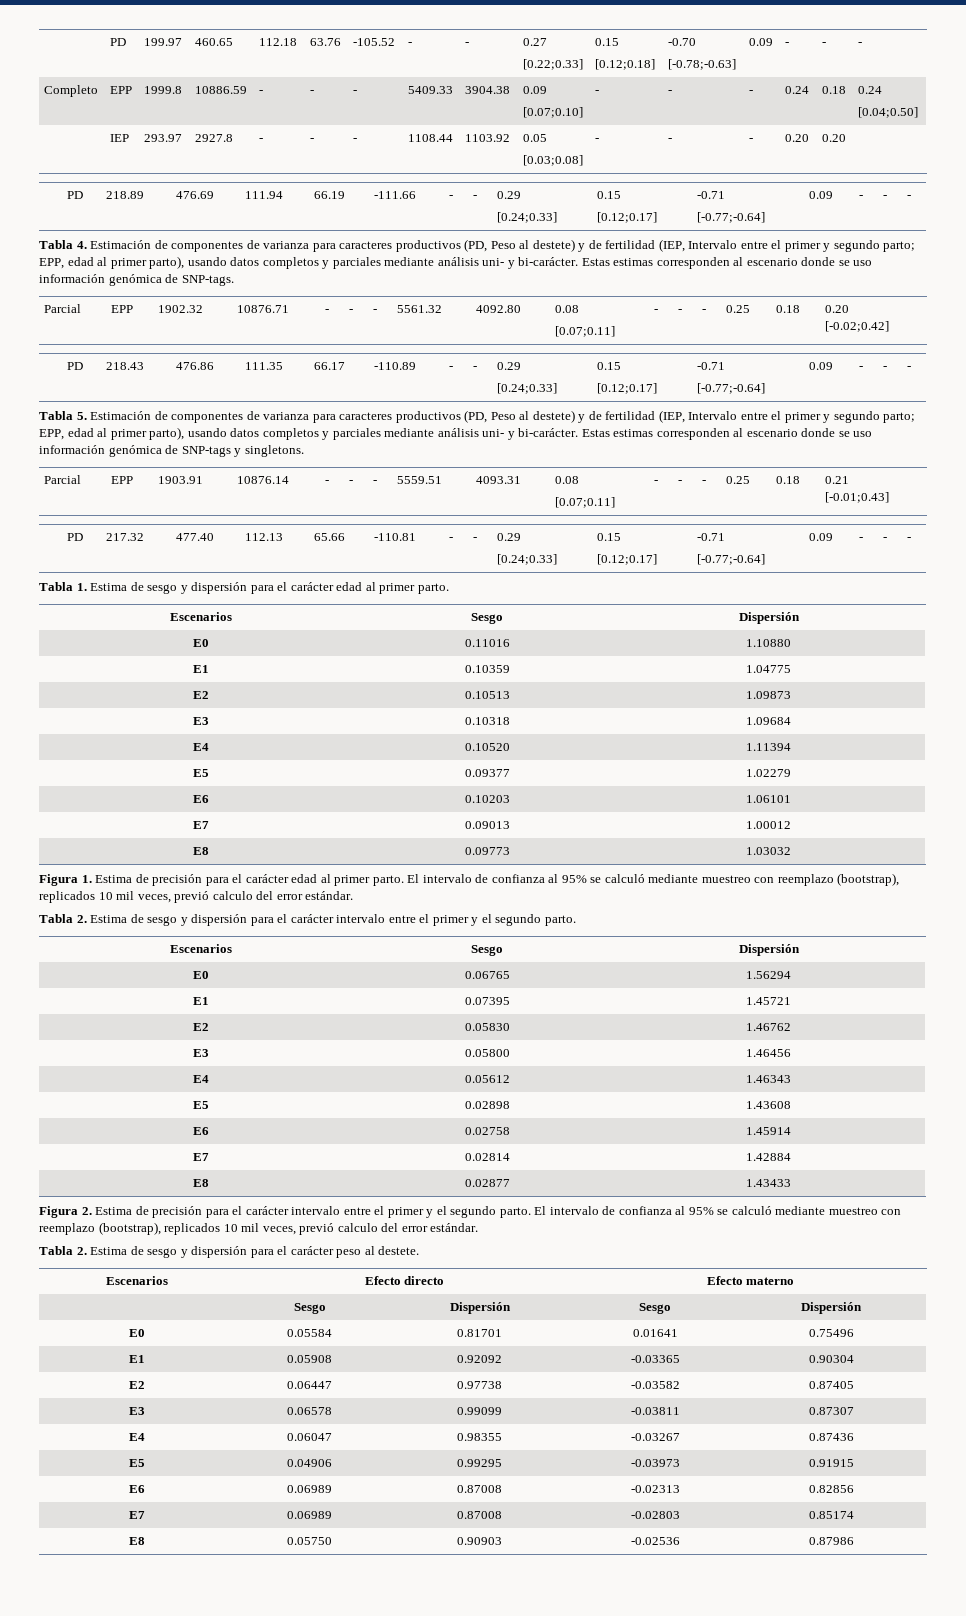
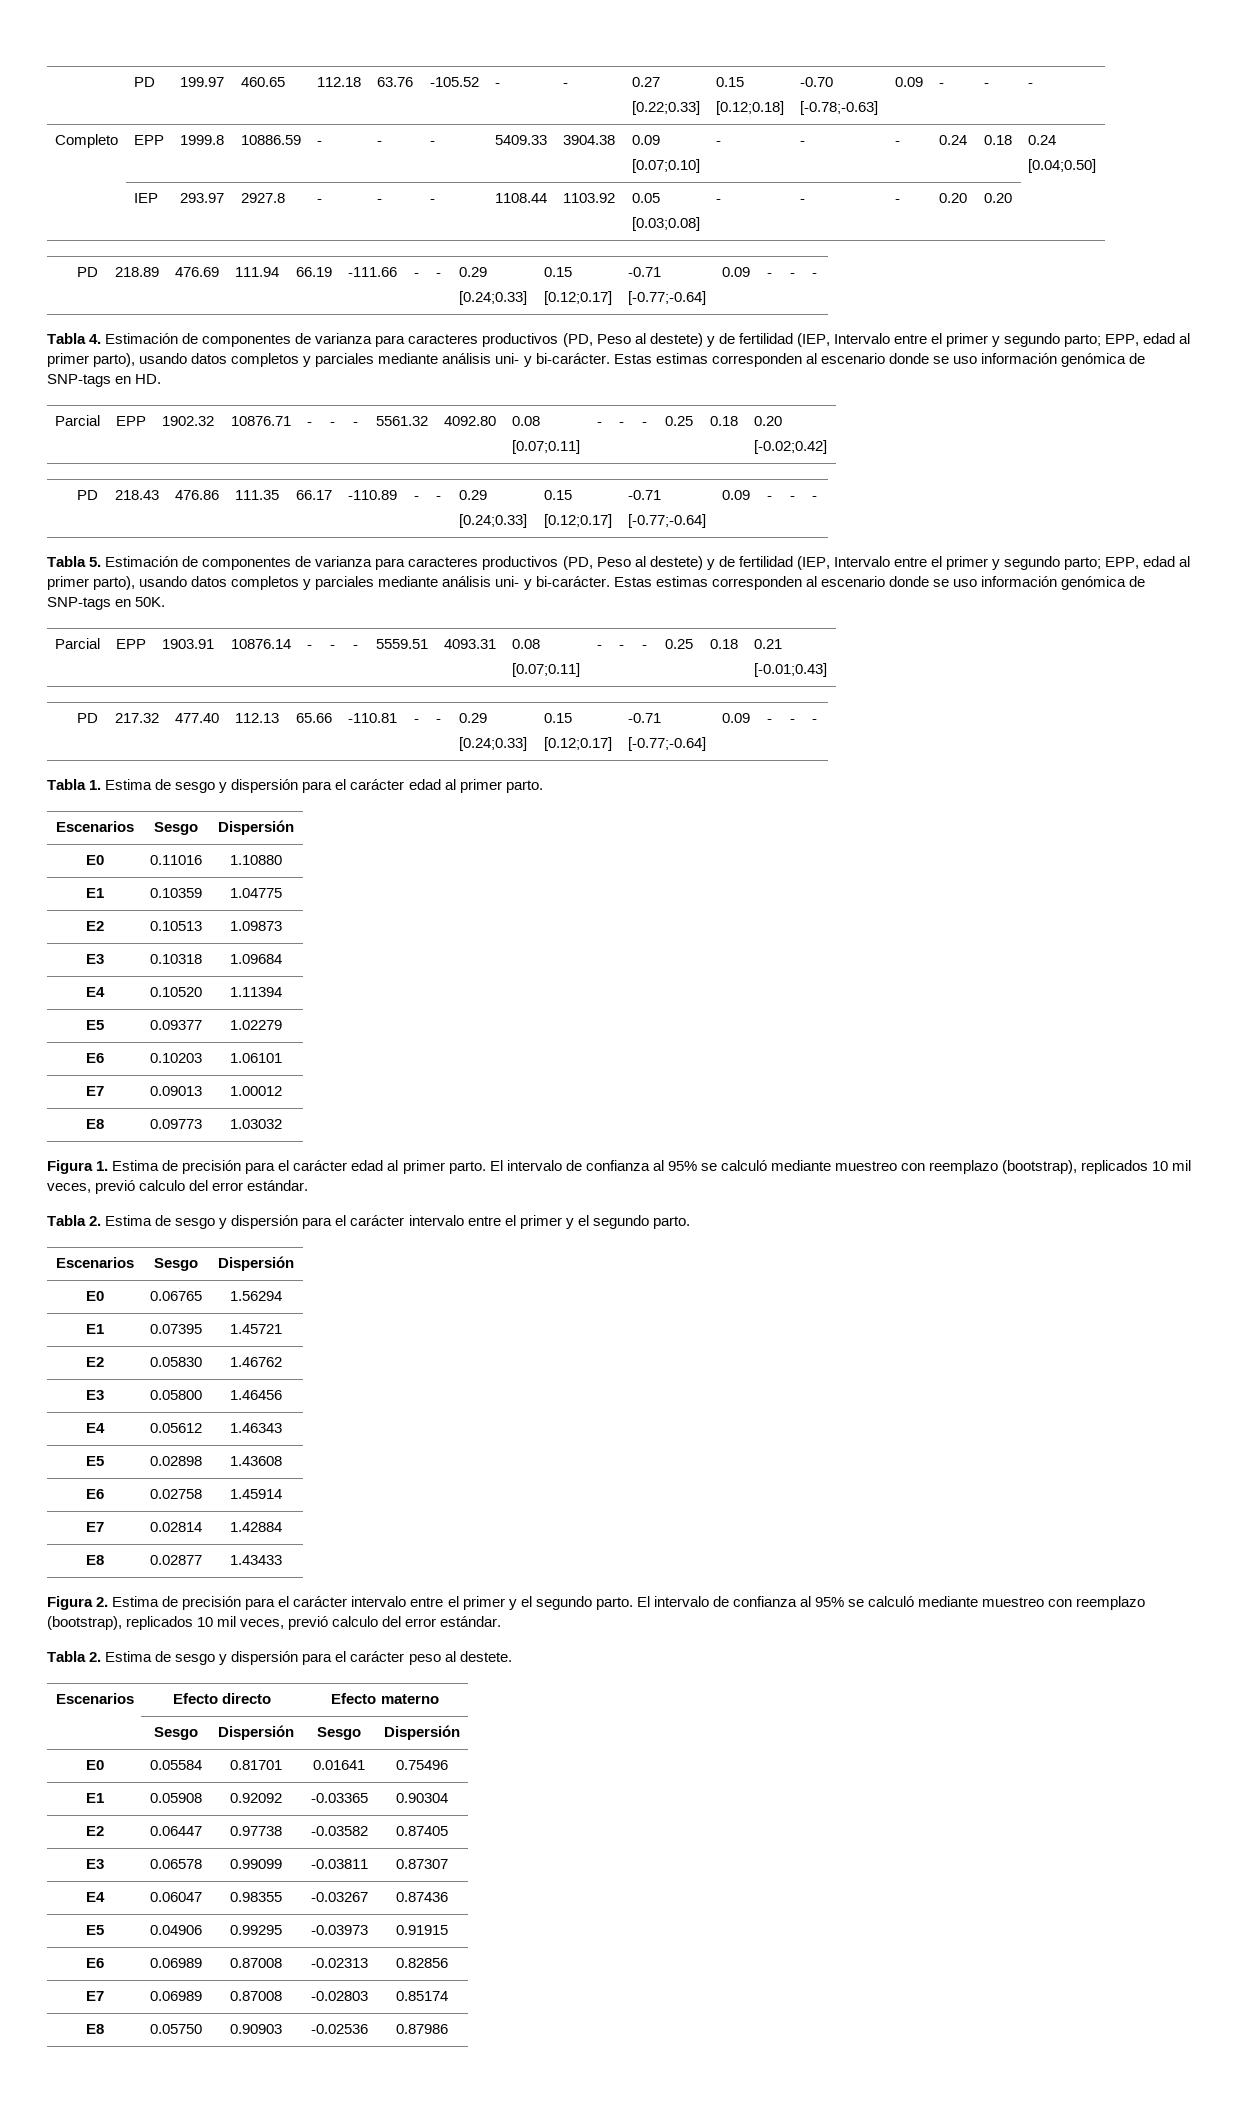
- Estas estimas corresponden al escenario donde se uso información genómica de SNP-tags.
+ Estas estimas corresponden al escenario donde se uso información genómica de SNP-tags en HD.
- Estas estimas corresponden al escenario donde se uso información genómica de SNP-tags y singletons.
+ Estas estimas corresponden al escenario donde se uso información genómica de SNP-tags en 50K.

